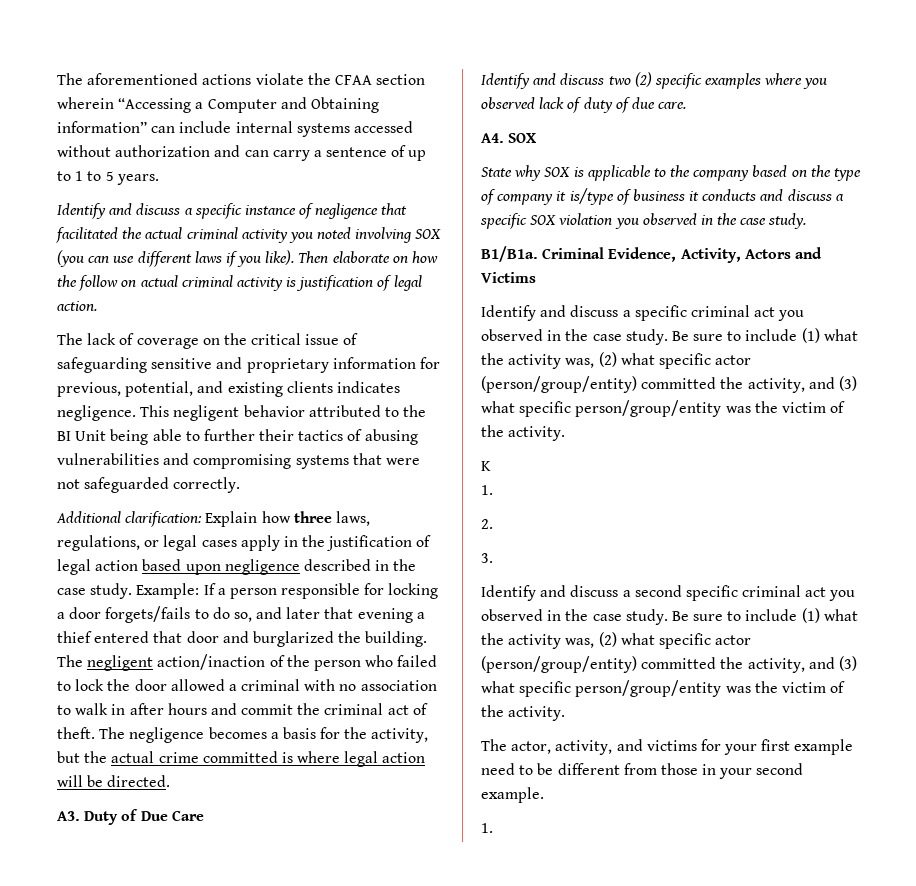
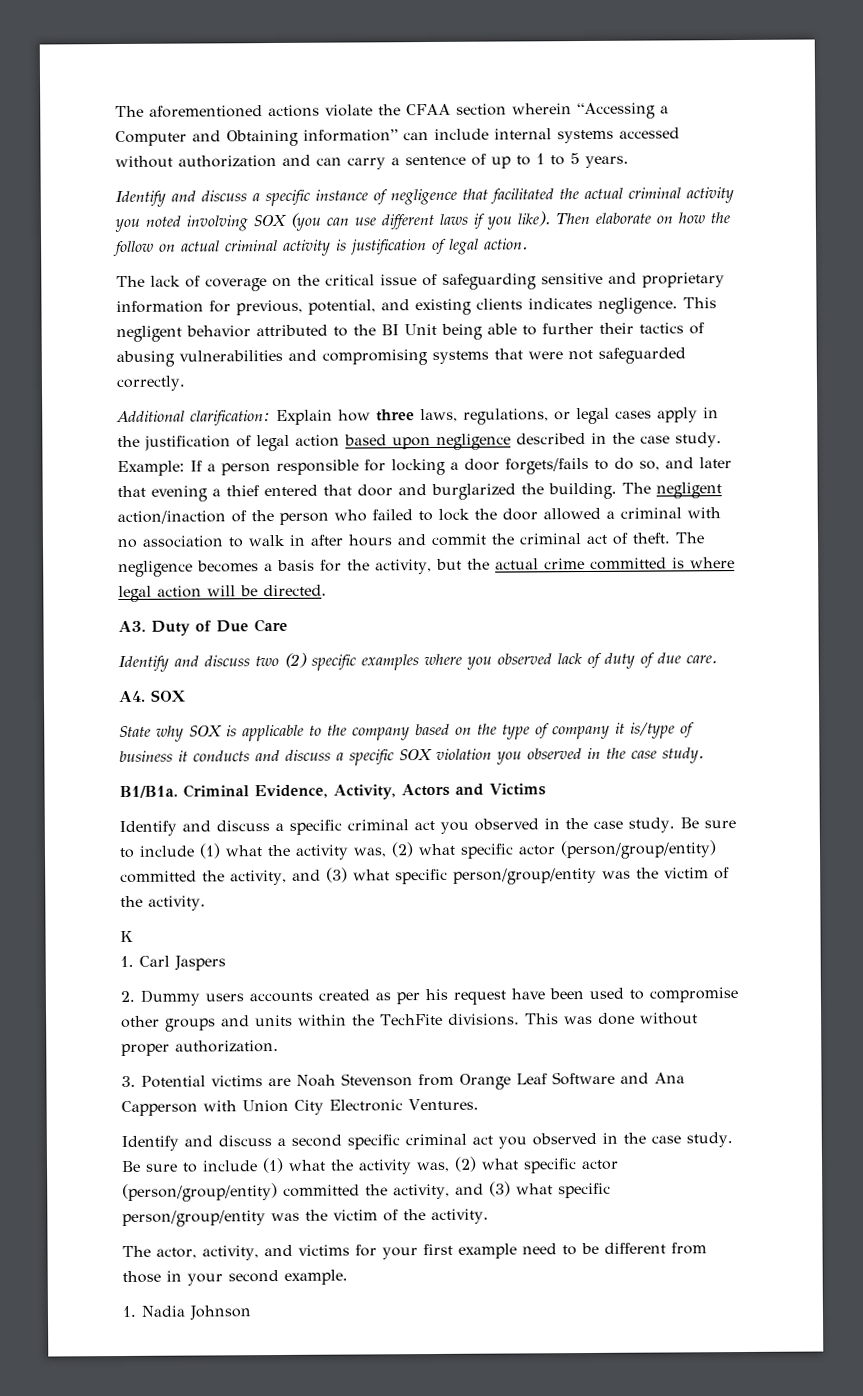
  K
- 1.
+ 1. Carl Jaspers
- 2.
- 3.
+ 2. Dummy users accounts created as per his request have been used to compromise other groups and units within the TechFite divisions. This was done without proper authorization.
+ 3. Potential victims are Noah Stevenson from Orange Leaf Software and Ana Capperson with Union City Electronic Ventures.
  The actor, activity, and victims for your first example need to be different from those in your second example.
- 1.
+ 1. Nadia Johnson

